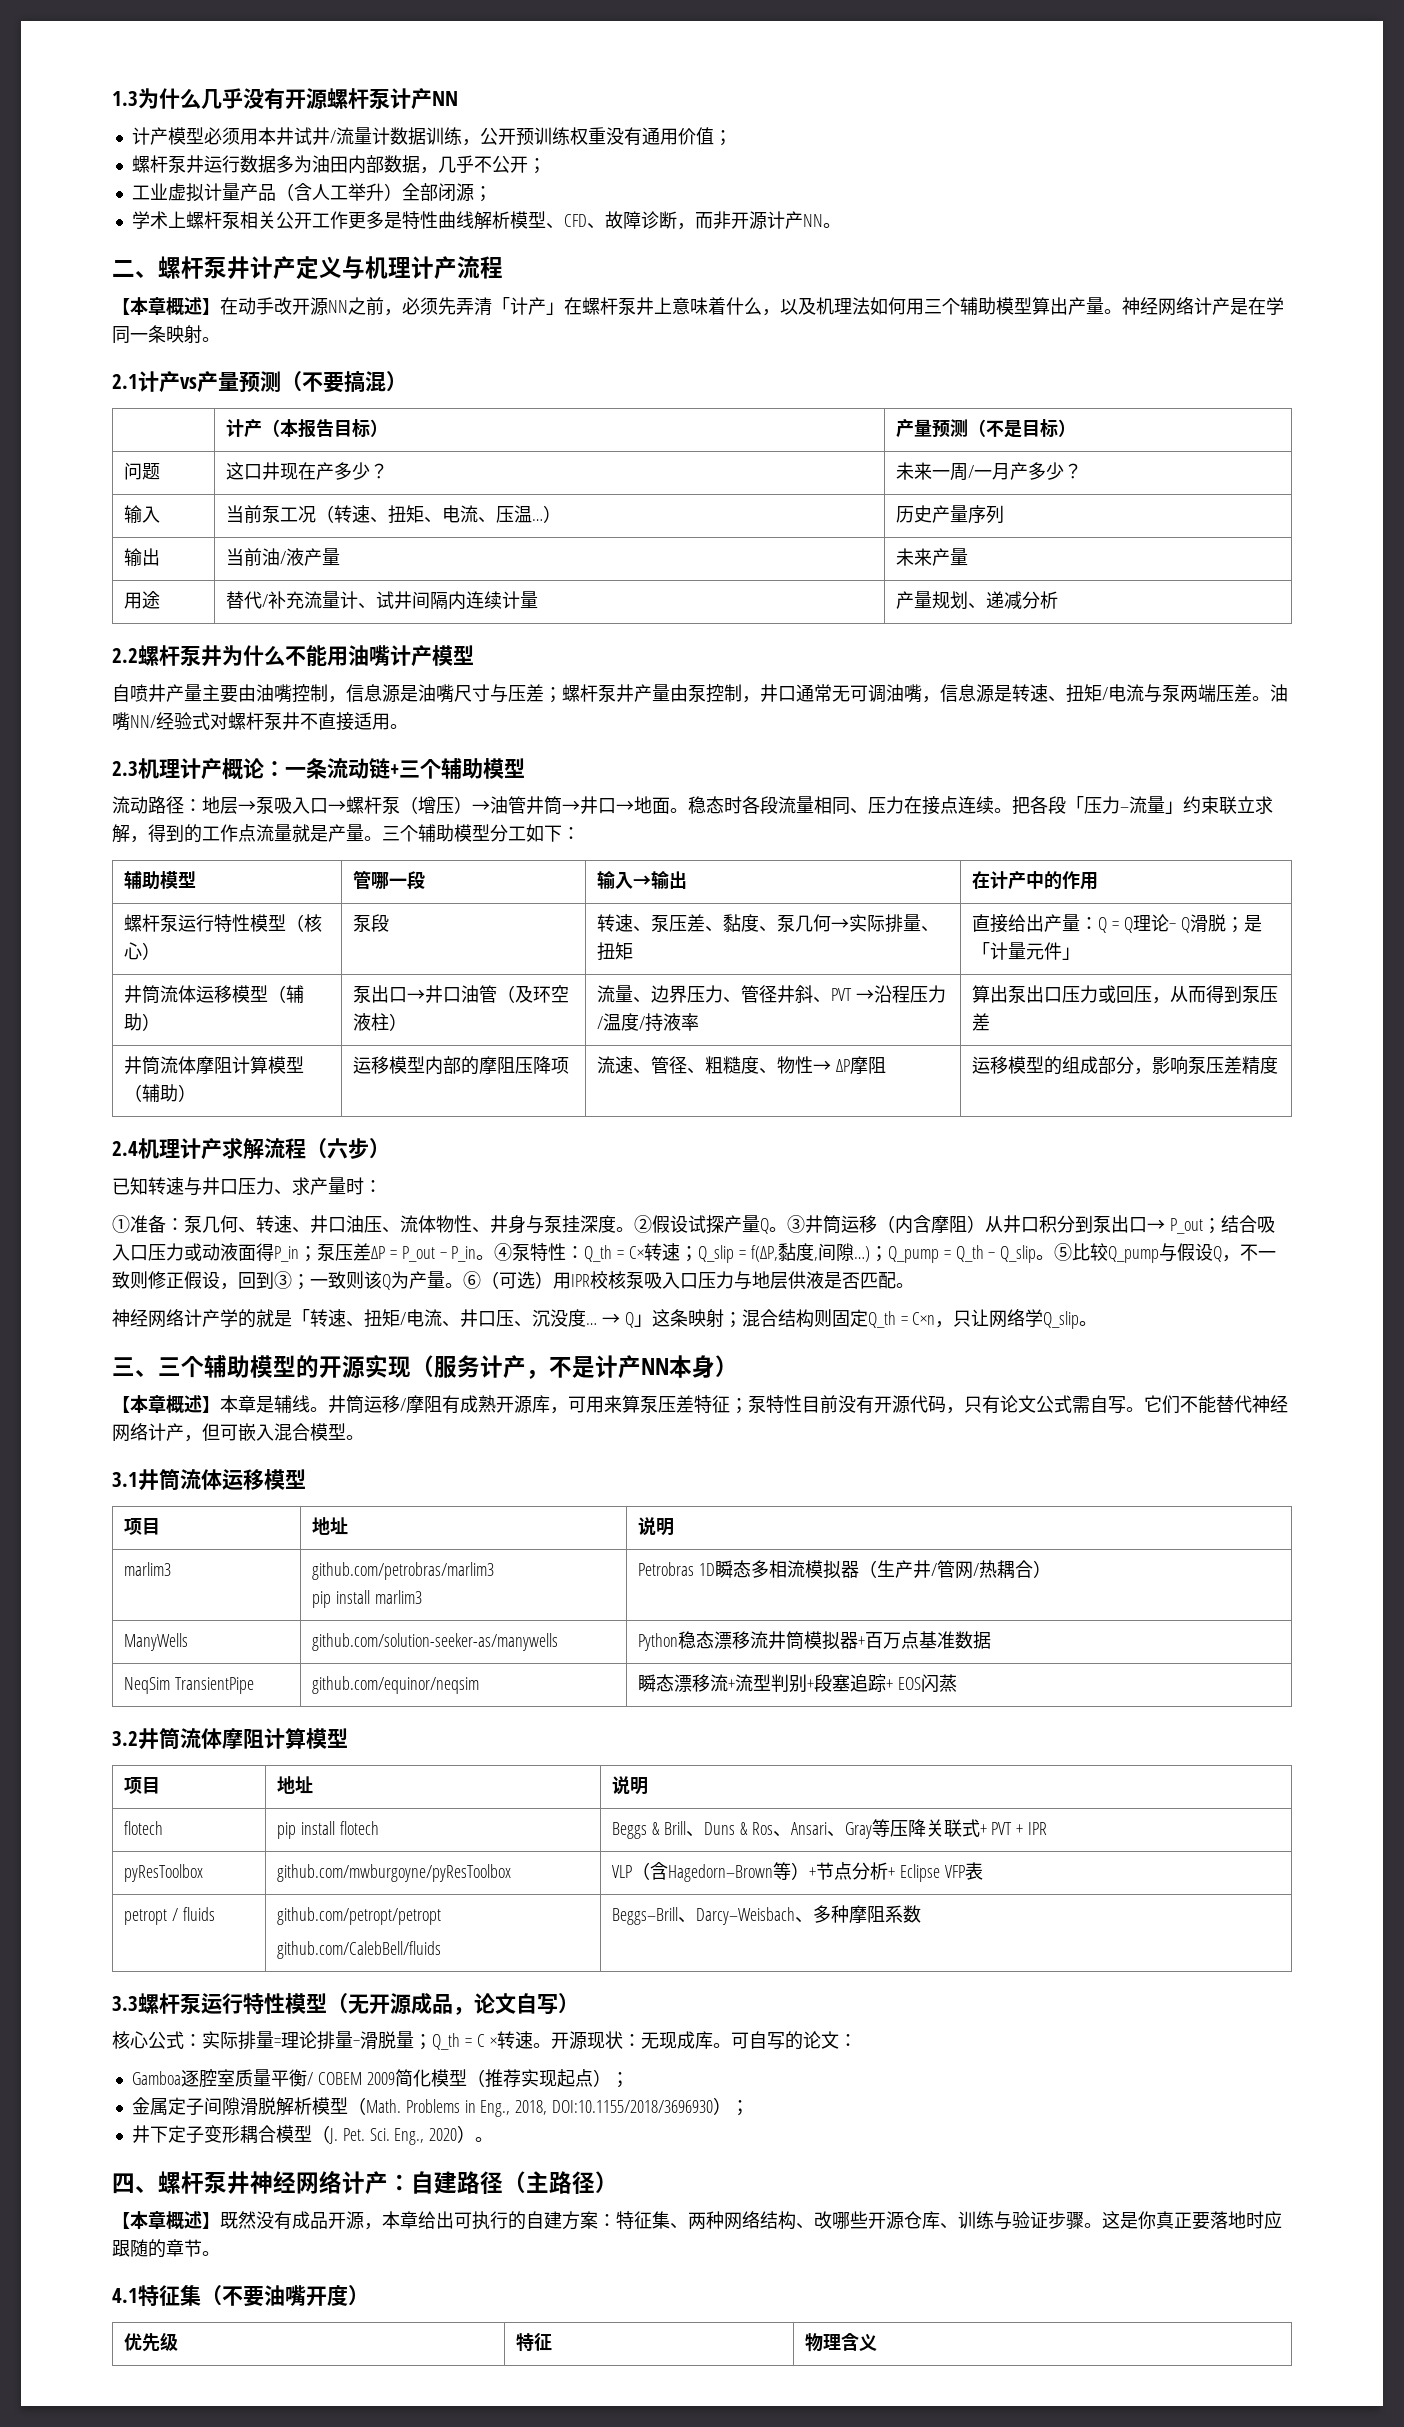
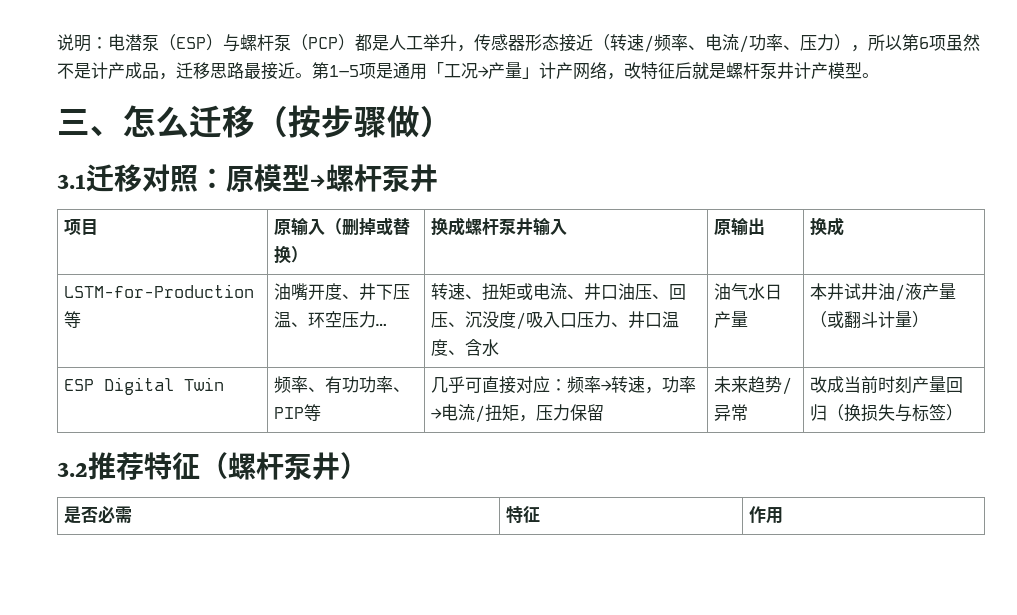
- 1.3为什么几乎没有开源螺杆泵计产NN
- 计产模型必须用本井试井/流量计数据训练，公开预训练权重没有通用价值；
- 螺杆泵井运行数据多为油田内部数据，几乎不公开；
- 工业虚拟计量产品（含人工举升）全部闭源；
- 学术上螺杆泵相关公开工作更多是特性曲线解析模型、CFD、故障诊断，而非开源计产NN。
- 二、螺杆泵井计产定义与机理计产流程
- 【本章概述】在动手改开源NN之前，必须先弄清「计产」在螺杆泵井上意味着什么，以及机理法如何用三个辅助模型算出产量。神经网络计产是在学同一条映射。
- 2.1计产vs产量预测（不要搞混）
- | 计产（本报告目标） | 产量预测（不是目标）
- 问题 | 这口井现在产多少？ | 未来一周/一月产多少？
- 输入 | 当前泵工况（转速、扭矩、电流、压温…） | 历史产量序列
- 输出 | 当前油/液产量 | 未来产量
- 用途 | 替代/补充流量计、试井间隔内连续计量 | 产量规划、递减分析
- 2.2螺杆泵井为什么不能用油嘴计产模型
- 自喷井产量主要由油嘴控制，信息源是油嘴尺寸与压差；螺杆泵井产量由泵控制，井口通常无可调油嘴，信息源是转速、扭矩/电流与泵两端压差。油嘴NN/经验式对螺杆泵井不直接适用。
- 2.3机理计产概论：一条流动链+三个辅助模型
- 流动路径：地层→泵吸入口→螺杆泵（增压）→油管井筒→井口→地面。稳态时各段流量相同、压力在接点连续。把各段「压力–流量」约束联立求解，得到的工作点流量就是产量。三个辅助模型分工如下：
- 辅助模型 | 管哪一段 | 输入→输出 | 在计产中的作用
- 螺杆泵运行特性模型（核心） | 泵段 | 转速、泵压差、黏度、泵几何→实际排量、扭矩 | 直接给出产量：Q = Q理论− Q滑脱；是「计量元件」
- 井筒流体运移模型（辅助） | 泵出口→井口油管（及环空液柱） | 流量、边界压力、管径井斜、PVT →沿程压力/温度/持液率 | 算出泵出口压力或回压，从而得到泵压差
- 井筒流体摩阻计算模型（辅助） | 运移模型内部的摩阻压降项 | 流速、管径、粗糙度、物性→ ΔP摩阻 | 运移模型的组成部分，影响泵压差精度
- 2.4机理计产求解流程（六步）
- 已知转速与井口压力、求产量时：
- ①准备：泵几何、转速、井口油压、流体物性、井身与泵挂深度。②假设试探产量Q。③井筒运移（内含摩阻）从井口积分到泵出口→ P_out；结合吸入口压力或动液面得P_in；泵压差ΔP = P_out − P_in。④泵特性：Q_th = C×转速；Q_slip = f(ΔP,黏度,间隙…)；Q_pump = Q_th − Q_slip。⑤比较Q_pump与假设Q，不一致则修正假设，回到③；一致则该Q为产量。⑥（可选）用IPR校核泵吸入口压力与地层供液是否匹配。
- 神经网络计产学的就是「转速、扭矩/电流、井口压、沉没度… → Q」这条映射；混合结构则固定Q_th = C×n，只让网络学Q_slip。
- 三、三个辅助模型的开源实现（服务计产，不是计产NN本身）
- 【本章概述】本章是辅线。井筒运移/摩阻有成熟开源库，可用来算泵压差特征；泵特性目前没有开源代码，只有论文公式需自写。它们不能替代神经网络计产，但可嵌入混合模型。
- 3.1井筒流体运移模型
- 项目 | 地址 | 说明
- marlim3 | github.com/petrobras/marlim3
- pip install marlim3 | Petrobras 1D瞬态多相流模拟器（生产井/管网/热耦合）
- ManyWells | github.com/solution-seeker-as/manywells | Python稳态漂移流井筒模拟器+百万点基准数据
- NeqSim TransientPipe | github.com/equinor/neqsim | 瞬态漂移流+流型判别+段塞追踪+ EOS闪蒸
- 3.2井筒流体摩阻计算模型
- 项目 | 地址 | 说明
- flotech | pip install flotech | Beggs & Brill、Duns & Ros、Ansari、Gray等压降关联式+ PVT + IPR
- pyResToolbox | github.com/mwburgoyne/pyResToolbox | VLP（含Hagedorn–Brown等）+节点分析+ Eclipse VFP表
- petropt / fluids | github.com/petropt/petropt
- github.com/CalebBell/fluids | Beggs–Brill、Darcy–Weisbach、多种摩阻系数
- 3.3螺杆泵运行特性模型（无开源成品，论文自写）
- 核心公式：实际排量=理论排量−滑脱量；Q_th = C ×转速。开源现状：无现成库。可自写的论文：
- Gamboa逐腔室质量平衡/ COBEM 2009简化模型（推荐实现起点）；
- 金属定子间隙滑脱解析模型（Math. Problems in Eng., 2018, DOI:10.1155/2018/3696930）；
- 井下定子变形耦合模型（J. Pet. Sci. Eng., 2020）。
- 四、螺杆泵井神经网络计产：自建路径（主路径）
- 【本章概述】既然没有成品开源，本章给出可执行的自建方案：特征集、两种网络结构、改哪些开源仓库、训练与验证步骤。这是你真正要落地时应跟随的章节。
- 4.1特征集（不要油嘴开度）
- 优先级 | 特征 | 物理含义
+ 说明：电潜泵（ESP）与螺杆泵（PCP）都是人工举升，传感器形态接近（转速/频率、电流/功率、压力），所以第6项虽然不是计产成品，迁移思路最接近。第1–5项是通用「工况→产量」计产网络，改特征后就是螺杆泵井计产模型。
+ 三、怎么迁移（按步骤做）
+ 3.1迁移对照：原模型→螺杆泵井
+ 项目 | 原输入（删掉或替换） | 换成螺杆泵井输入 | 原输出 | 换成
+ LSTM-for-Production等 | 油嘴开度、井下压温、环空压力… | 转速、扭矩或电流、井口油压、回压、沉没度/吸入口压力、井口温度、含水 | 油气水日产量 | 本井试井油/液产量（或翻斗计量）
+ ESP Digital Twin | 频率、有功功率、PIP等 | 几乎可直接对应：频率→转速，功率→电流/扭矩，压力保留 | 未来趋势/异常 | 改成当前时刻产量回归（换损失与标签）
+ 3.2推荐特征（螺杆泵井）
+ 是否必需 | 特征 | 作用

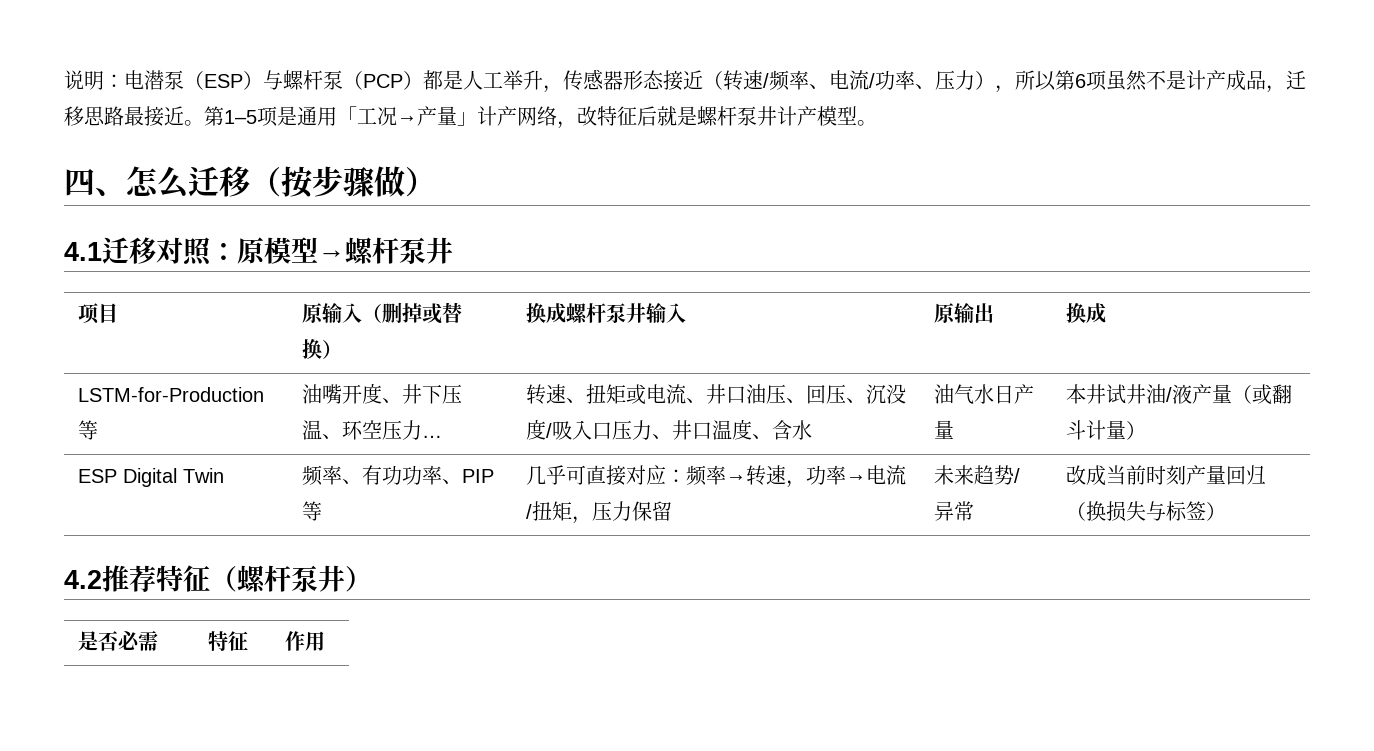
- 三、怎么迁移（按步骤做）
+ 四、怎么迁移（按步骤做）
- 3.1迁移对照：原模型→螺杆泵井
+ 4.1迁移对照：原模型→螺杆泵井
- 3.2推荐特征（螺杆泵井）
+ 4.2推荐特征（螺杆泵井）

